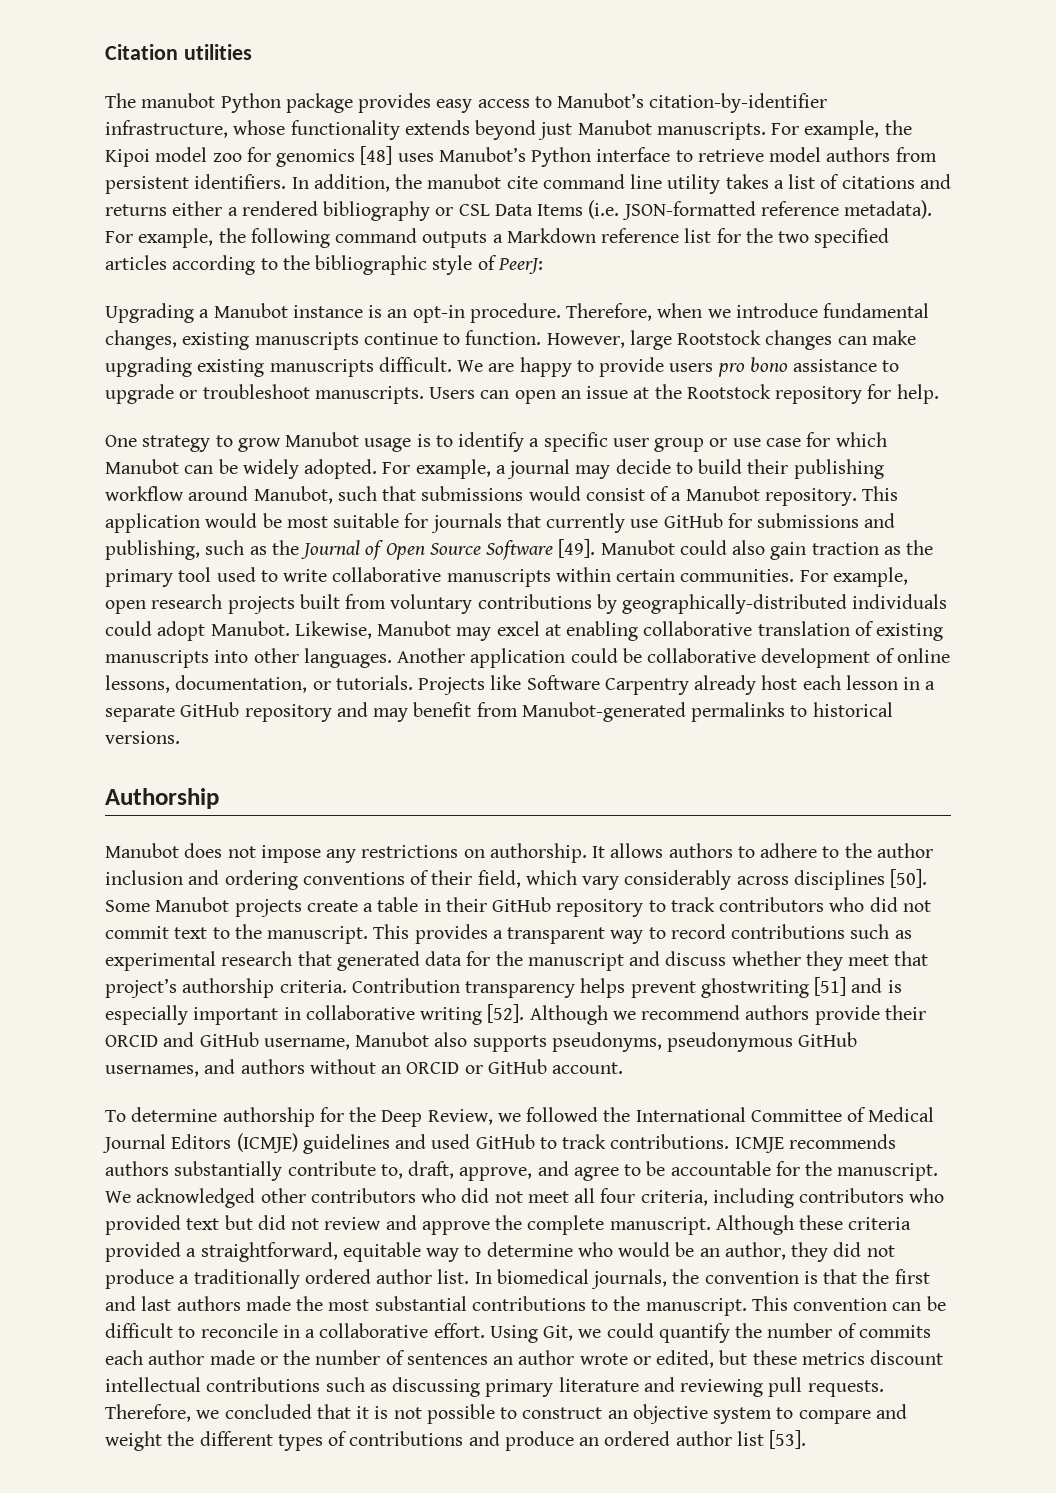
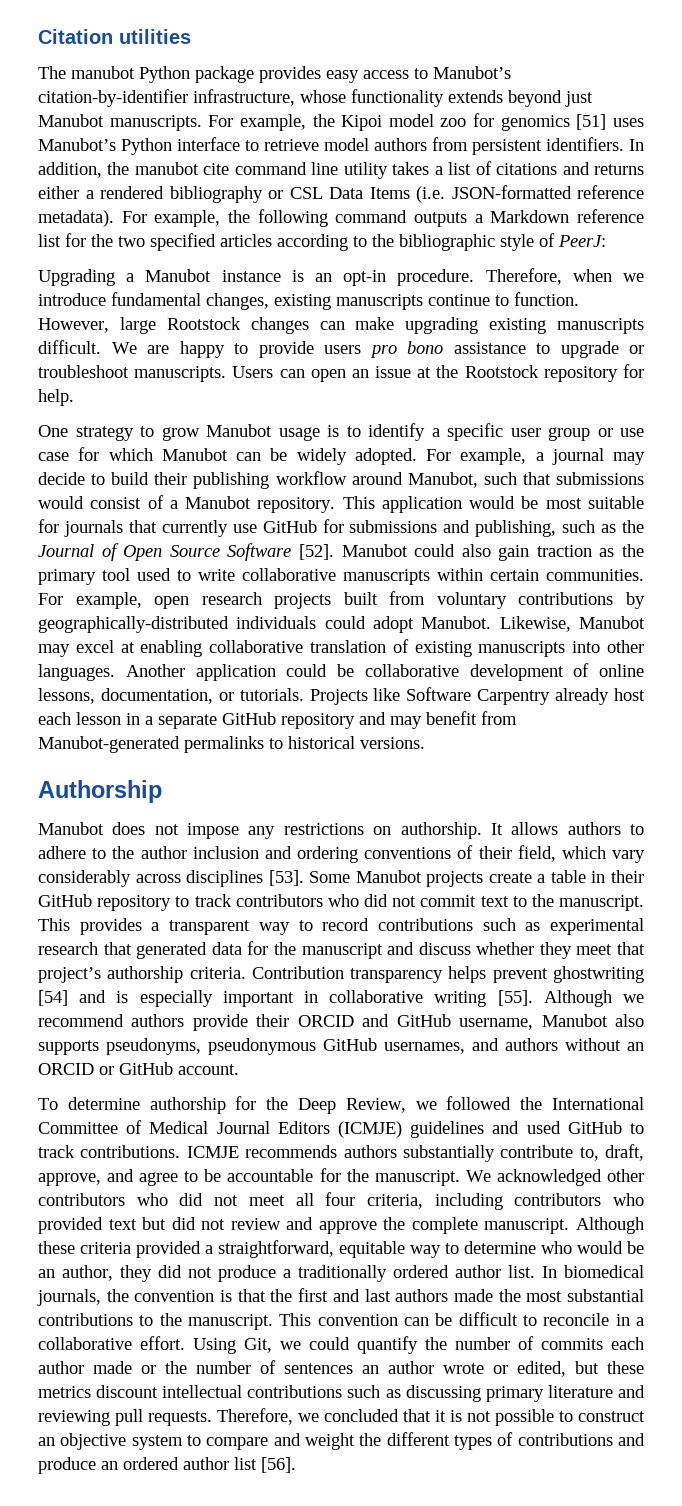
- For example, the Kipoi model zoo for genomics [48] uses Manubot’s Python interface to retrieve model authors from persistent identifiers.
+ For example, the Kipoi model zoo for genomics [51] uses Manubot’s Python interface to retrieve model authors from persistent identifiers.
- This application would be most suitable for journals that currently use GitHub for submissions and publishing, such as the Journal of Open Source Software [49].
+ This application would be most suitable for journals that currently use GitHub for submissions and publishing, such as the Journal of Open Source Software [52].
- It allows authors to adhere to the author inclusion and ordering conventions of their field, which vary considerably across disciplines [50].
+ It allows authors to adhere to the author inclusion and ordering conventions of their field, which vary considerably across disciplines [53].
- Contribution transparency helps prevent ghostwriting [51] and is especially important in collaborative writing [52].
+ Contribution transparency helps prevent ghostwriting [54] and is especially important in collaborative writing [55].
- Therefore, we concluded that it is not possible to construct an objective system to compare and weight the different types of contributions and produce an ordered author list [53].
+ Therefore, we concluded that it is not possible to construct an objective system to compare and weight the different types of contributions and produce an ordered author list [56].

